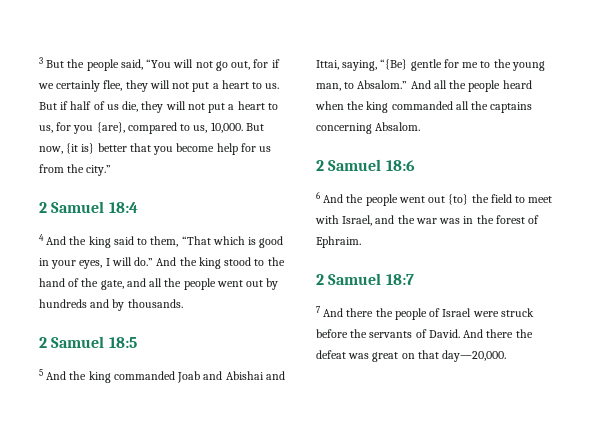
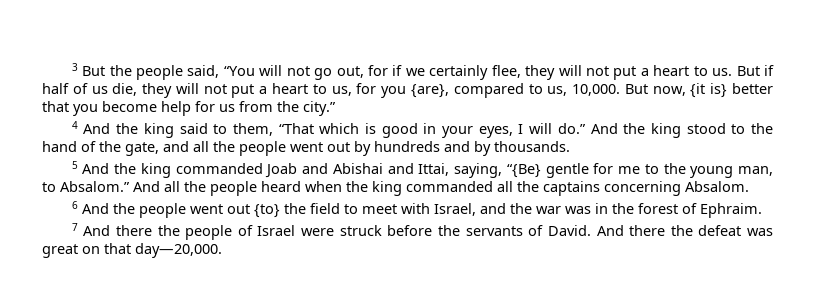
- 2 Samuel 18:4
- 2 Samuel 18:5
- 2 Samuel 18:6
- 2 Samuel 18:7

